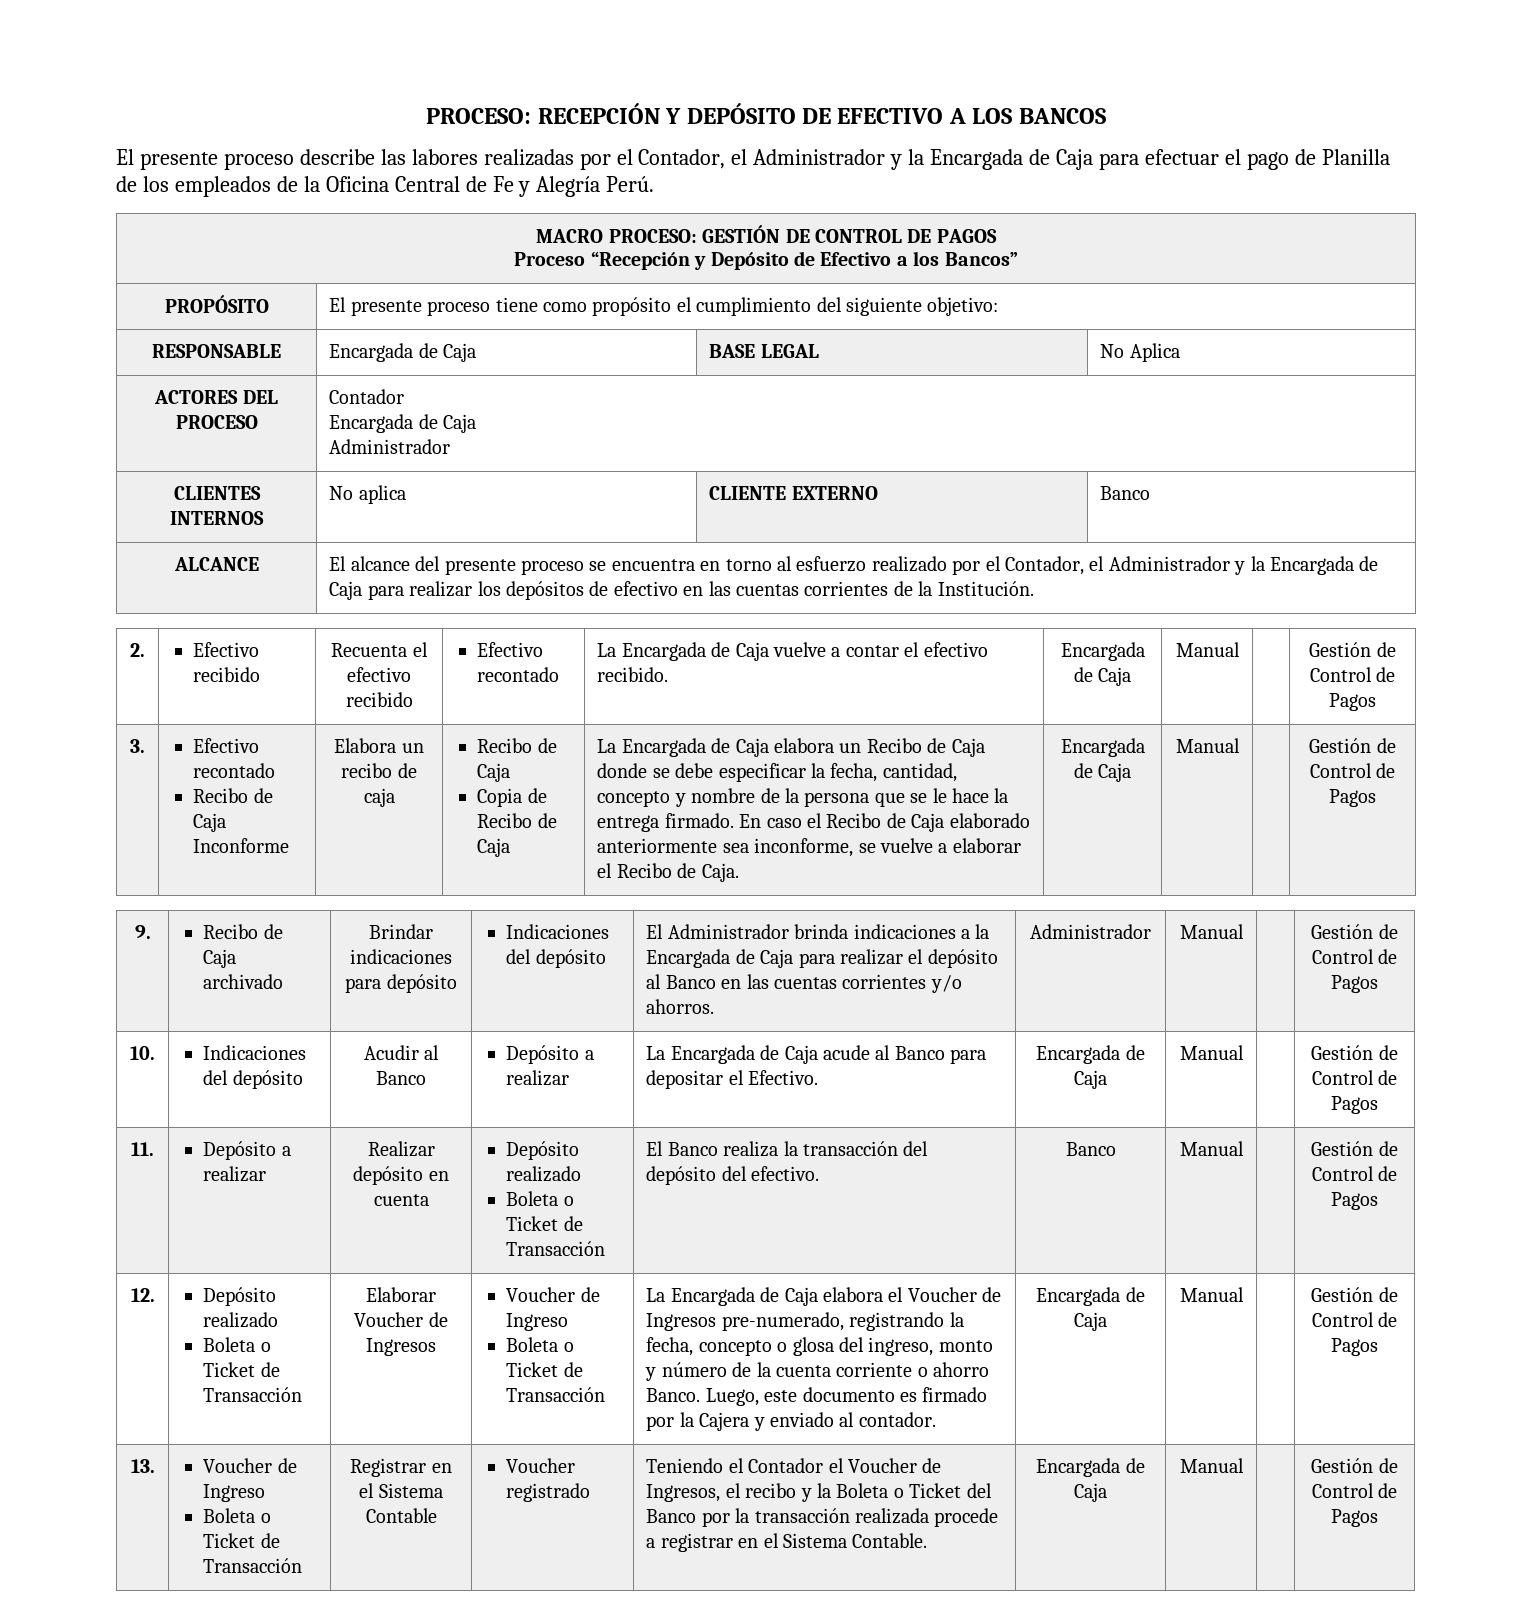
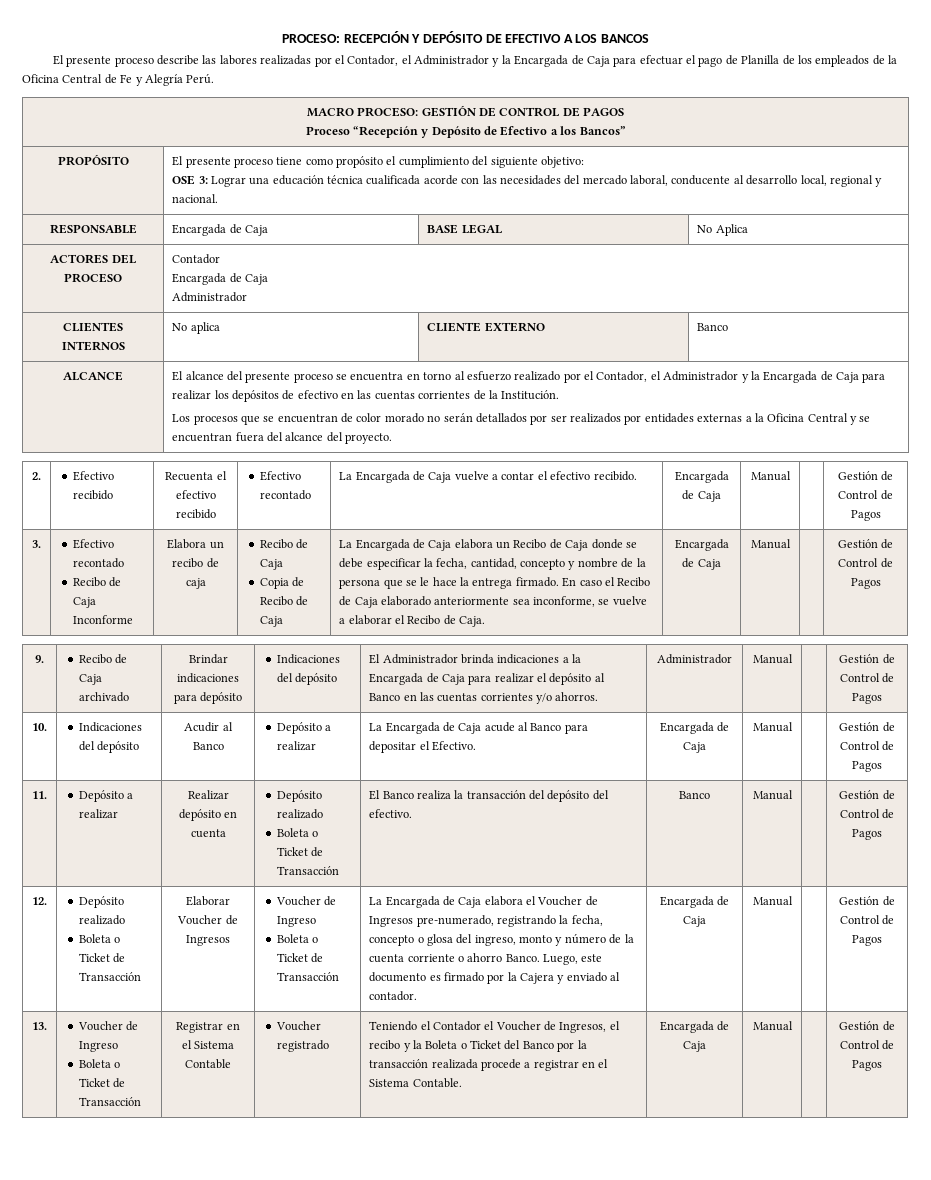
  PROPÓSITO | El presente proceso tiene como propósito el cumplimiento del siguiente objetivo:
+ OSE 3: Lograr una educación técnica cualificada acorde con las necesidades del mercado laboral, conducente al desarrollo local, regional y nacional.
+ Los procesos que se encuentran de color morado no serán detallados por ser realizados por entidades externas a la Oficina Central y se encuentran fuera del alcance del proyecto.

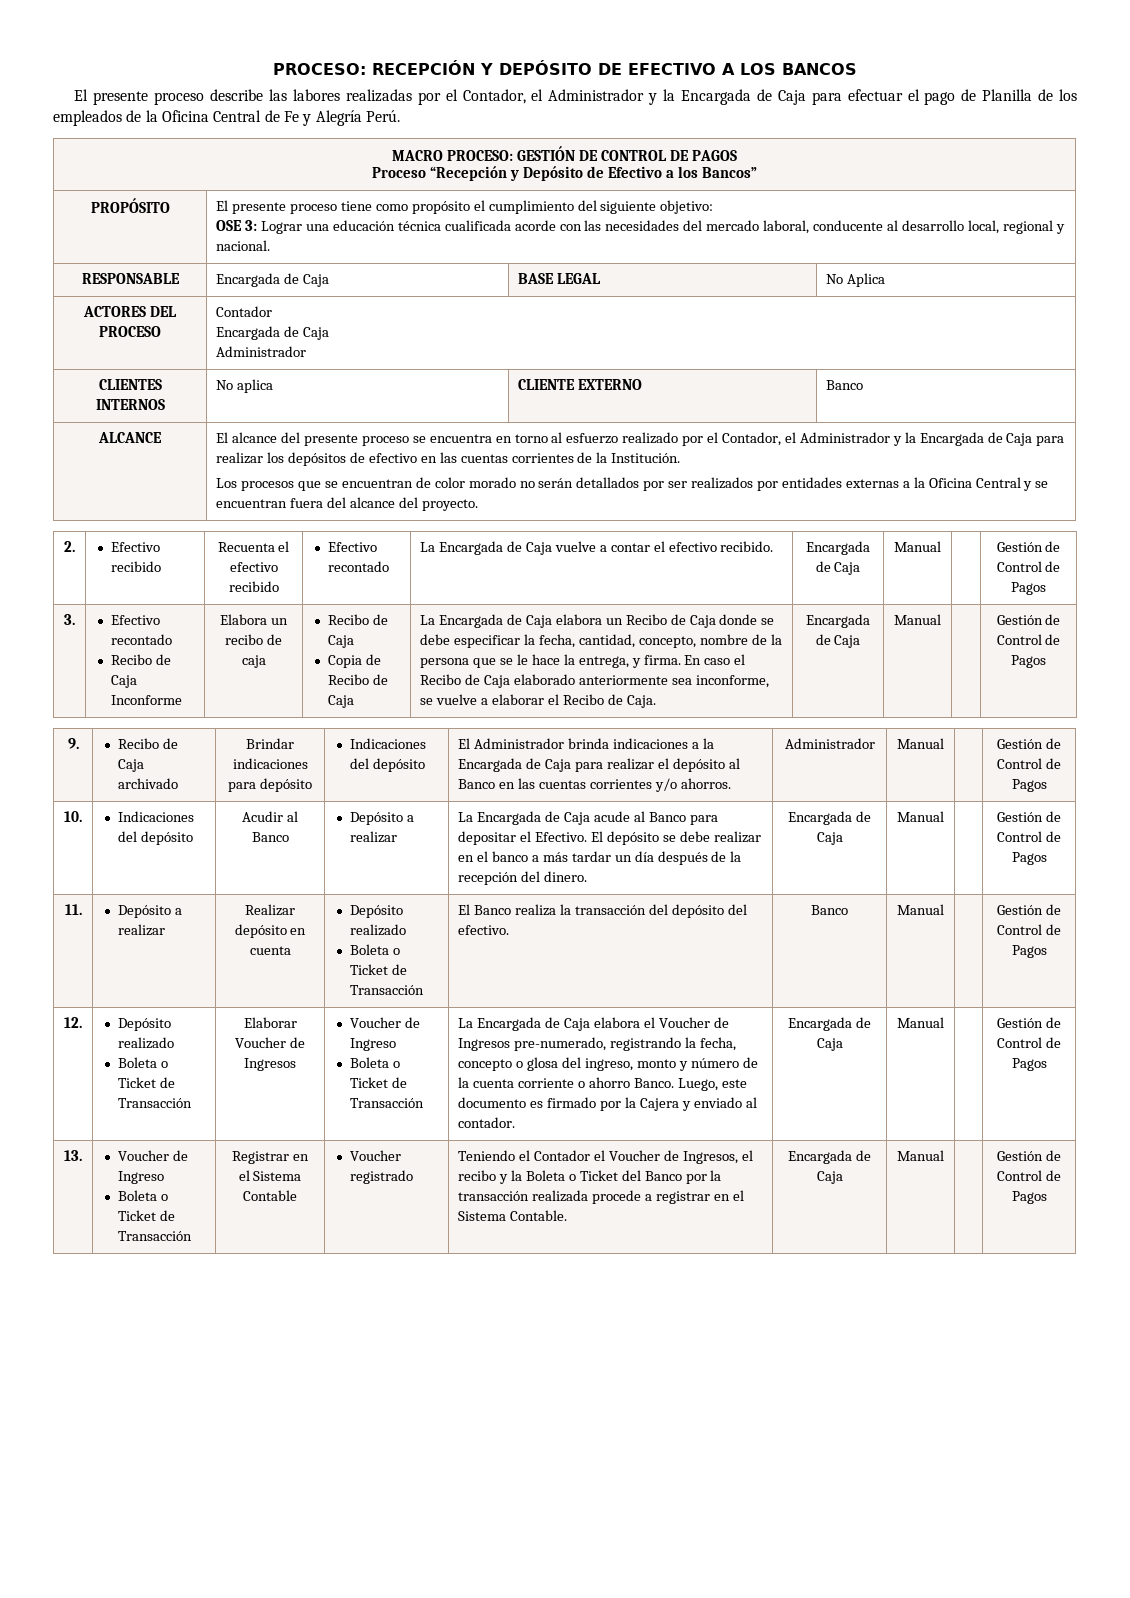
- La Encargada de Caja elabora un Recibo de Caja donde se debe especificar la fecha, cantidad, concepto y nombre de la persona que se le hace la entrega firmado.
+ La Encargada de Caja elabora un Recibo de Caja donde se debe especificar la fecha, cantidad, concepto, nombre de la persona que se le hace la entrega, y firma.
+ El depósito se debe realizar en el banco a más tardar un día después de la recepción del dinero.

